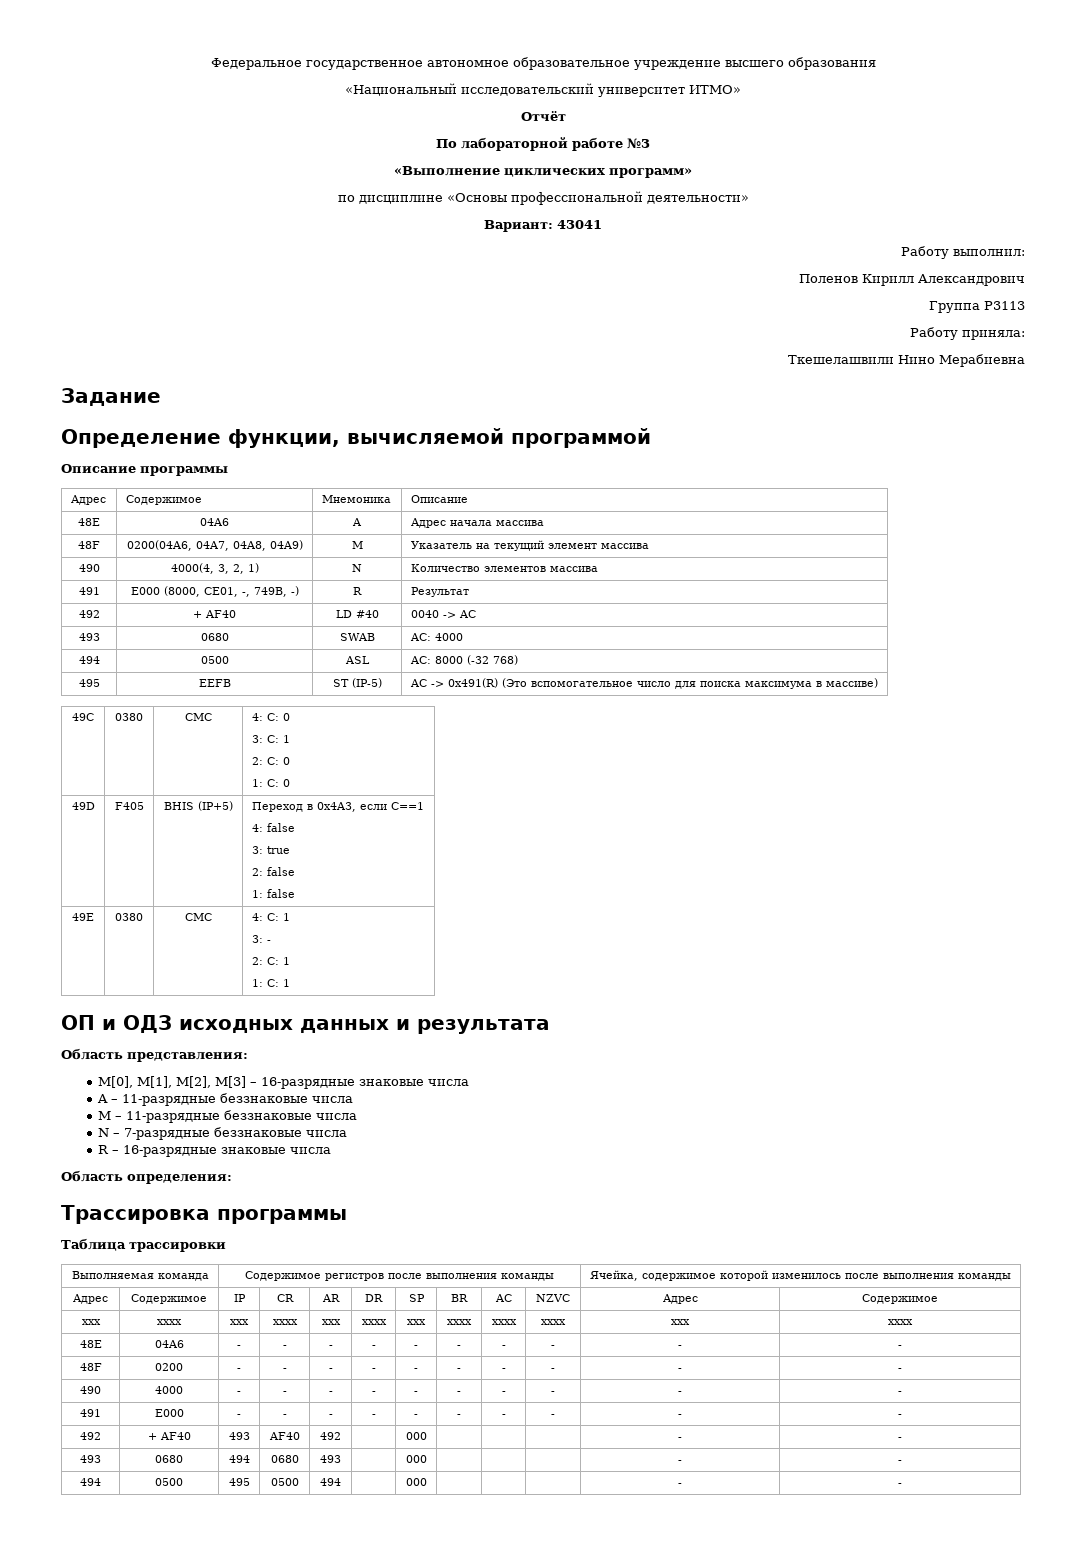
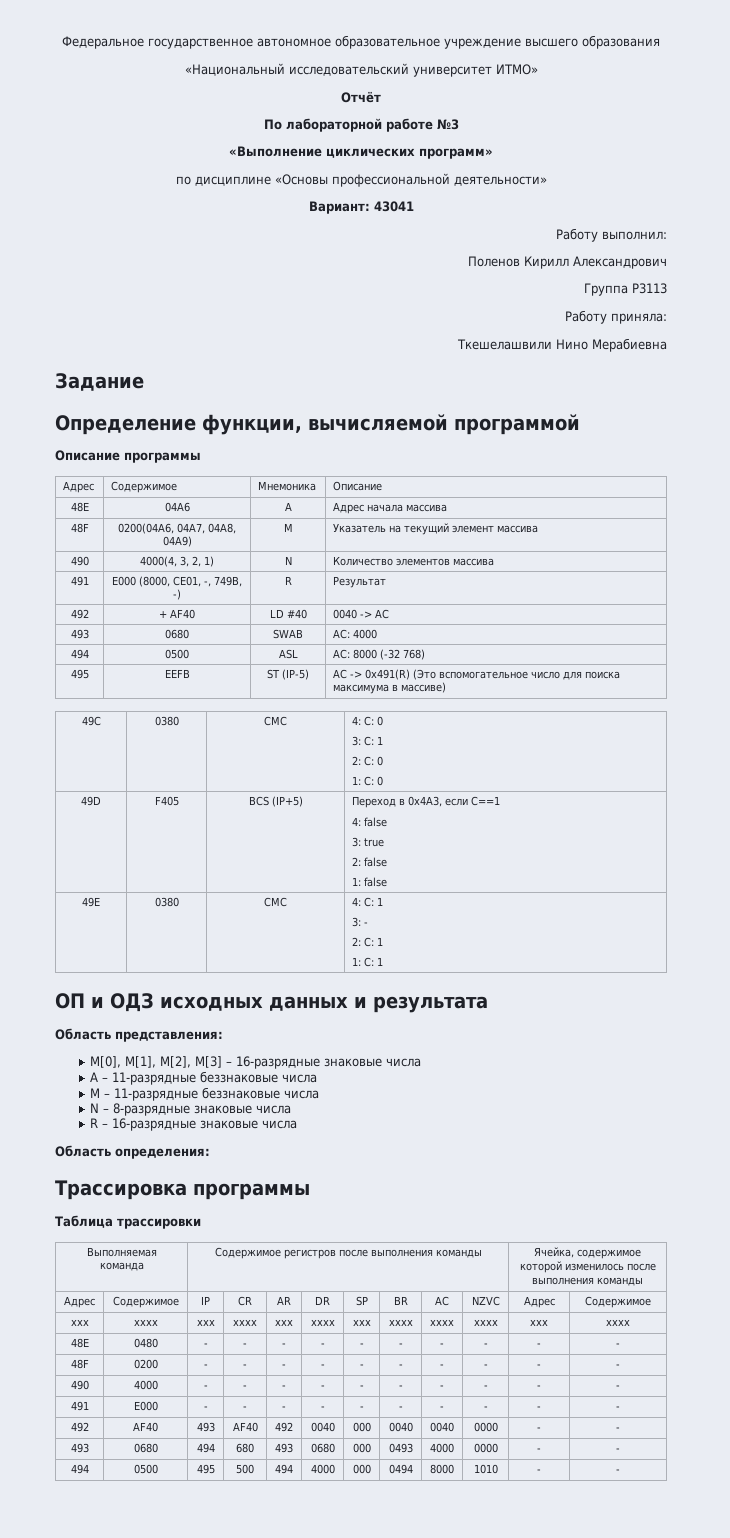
- 49D | F405 | BHIS (IP+5) | Переход в 0x4A3, если C==1
+ 49D | F405 | BCS (IP+5) | Переход в 0x4A3, если C==1
- N – 7-разрядные беззнаковые числа
+ N – 8-разрядные знаковые числа
- 48E | 04A6 | - | - | - | - | - | - | - | - | - | -
+ 48E | 0480 | - | - | - | - | - | - | - | - | - | -
- 492 | + AF40 | 493 | AF40 | 492 | | 000 | | | | - | -
+ 492 | AF40 | 493 | AF40 | 492 | 0040 | 000 | 0040 | 0040 | 0000 | - | -
- 493 | 0680 | 494 | 0680 | 493 | | 000 | | | | - | -
+ 493 | 0680 | 494 | 680 | 493 | 0680 | 000 | 0493 | 4000 | 0000 | - | -
- 494 | 0500 | 495 | 0500 | 494 | | 000 | | | | - | -
+ 494 | 0500 | 495 | 500 | 494 | 4000 | 000 | 0494 | 8000 | 1010 | - | -

